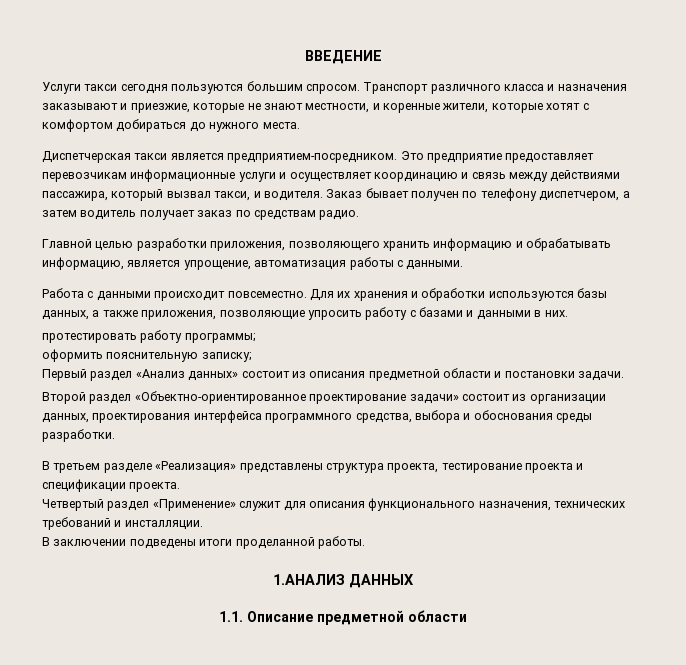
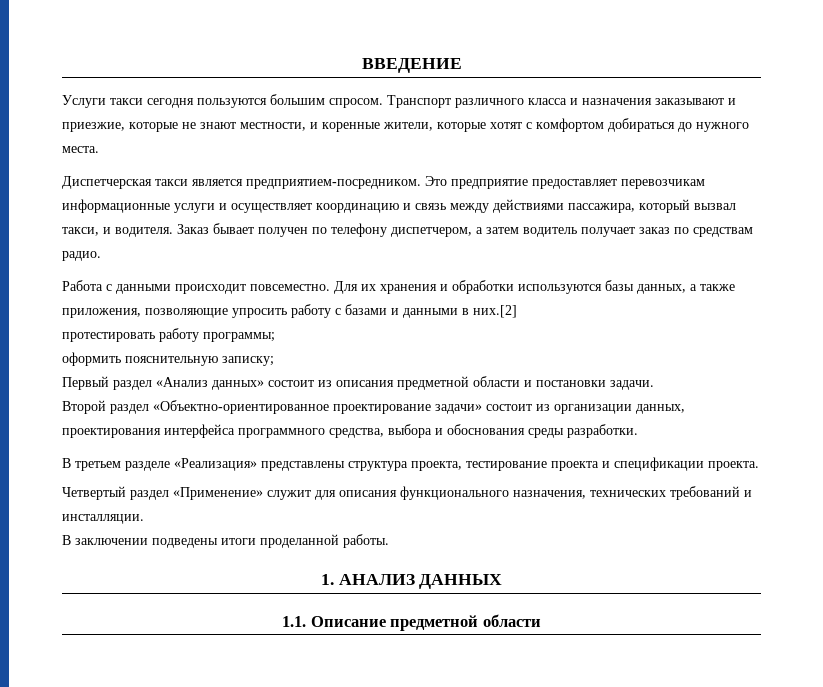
- Главной целью разработки приложения, позволяющего хранить информацию и обрабатывать информацию, является упрощение, автоматизация работы с данными.
- Для их хранения и обработки используются базы данных, а также приложения, позволяющие упросить работу с базами и данными в них.
+ Для их хранения и обработки используются базы данных, а также приложения, позволяющие упросить работу с базами и данными в них.[2]
- 1.АНАЛИЗ ДАННЫХ
+ 1. АНАЛИЗ ДАННЫХ

